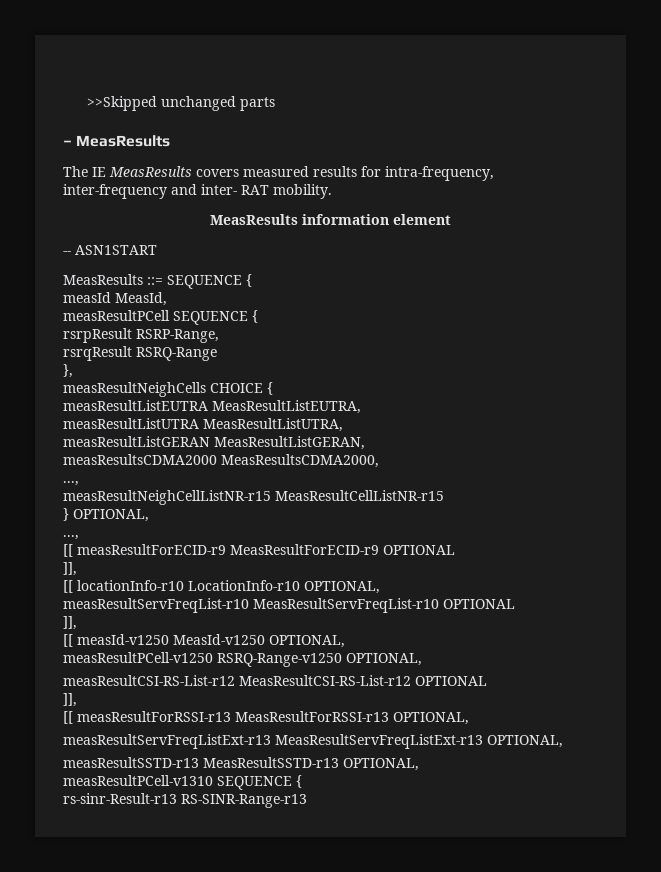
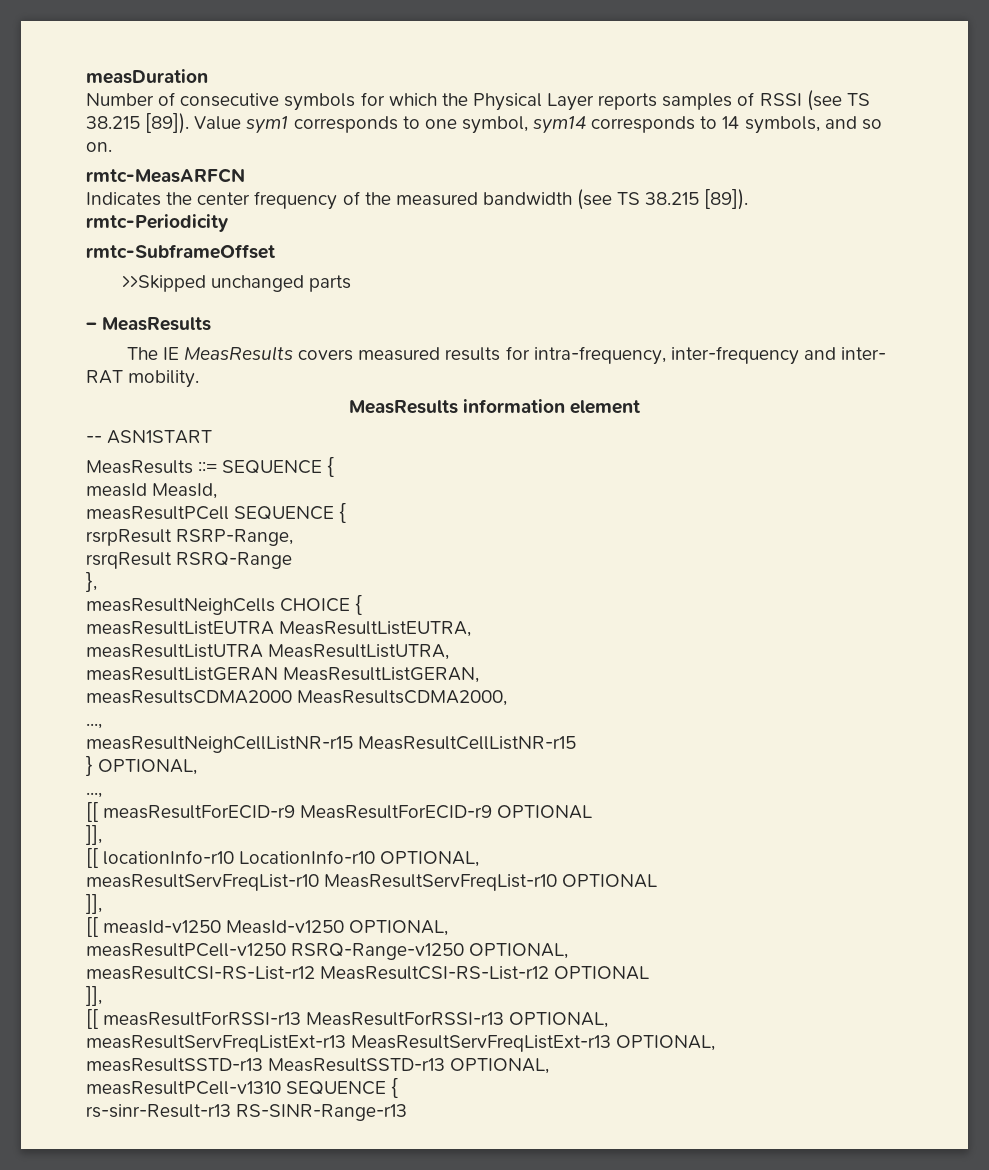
+ measDuration
+ Number of consecutive symbols for which the Physical Layer reports samples of RSSI (see TS 38.215 [89]). Value sym1 corresponds to one symbol, sym14 corresponds to 14 symbols, and so on.
+ rmtc-MeasARFCN
+ Indicates the center frequency of the measured bandwidth (see TS 38.215 [89]).
+ rmtc-Periodicity
+ rmtc-SubframeOffset

